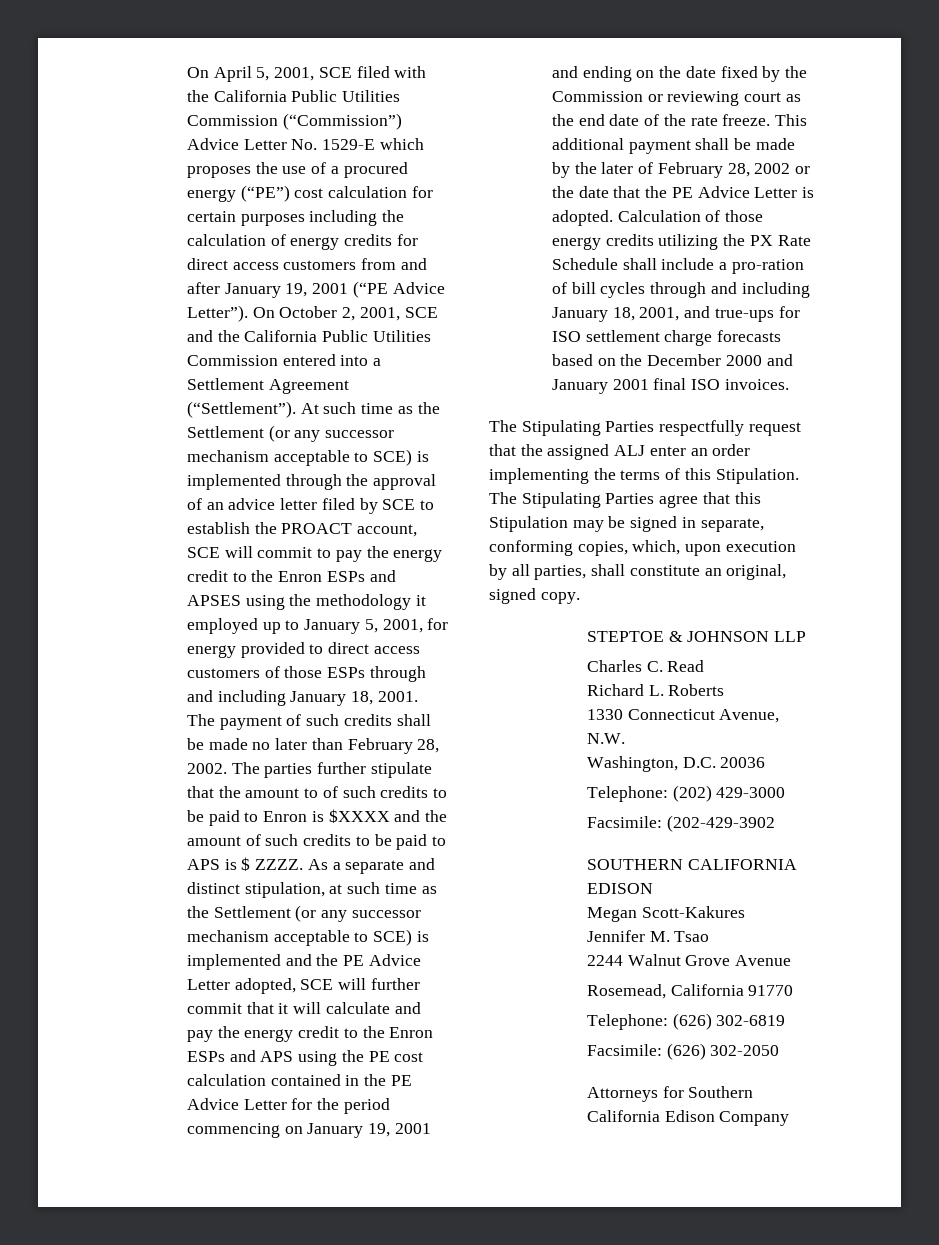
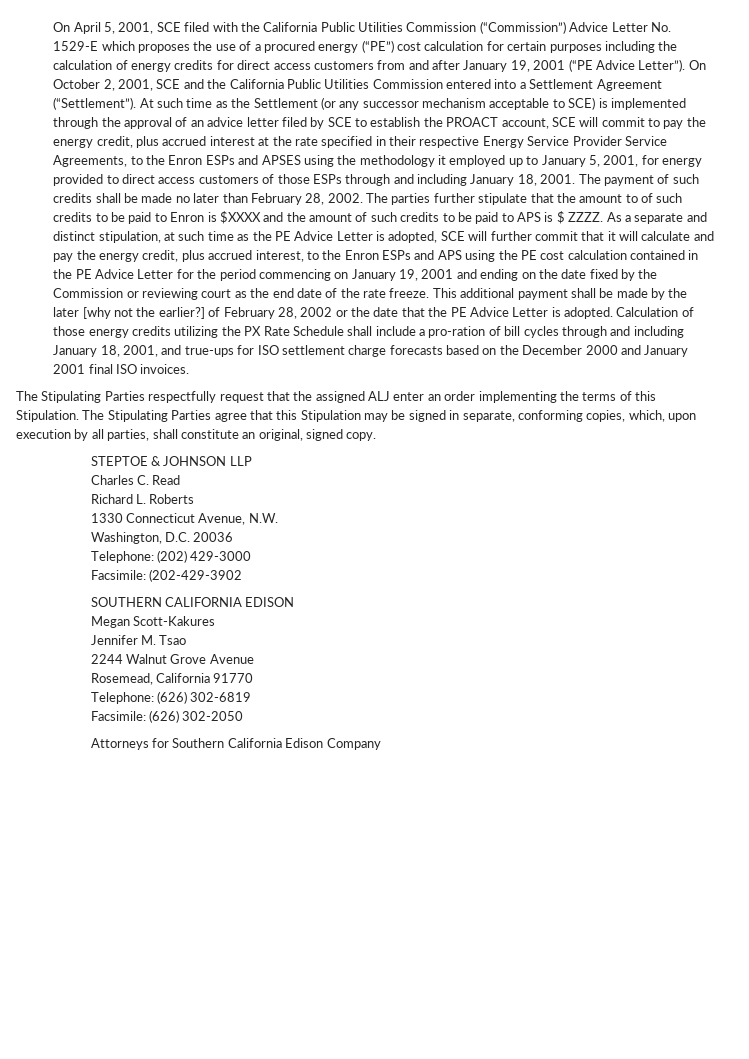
- At such time as the Settlement (or any successor mechanism acceptable to SCE) is implemented through the approval of an advice letter filed by SCE to establish the PROACT account, SCE will commit to pay the energy credit to the Enron ESPs and APSES using the methodology it employed up to January 5, 2001, for energy provided to direct access customers of those ESPs through and including January 18, 2001.
+ At such time as the Settlement (or any successor mechanism acceptable to SCE) is implemented through the approval of an advice letter filed by SCE to establish the PROACT account, SCE will commit to pay the energy credit, plus accrued interest at the rate specified in their respective Energy Service Provider Service Agreements, to the Enron ESPs and APSES using the methodology it employed up to January 5, 2001, for energy provided to direct access customers of those ESPs through and including January 18, 2001.
- As a separate and distinct stipulation, at such time as the Settlement (or any successor mechanism acceptable to SCE) is implemented and the PE Advice Letter adopted, SCE will further commit that it will calculate and pay the energy credit to the Enron ESPs and APS using the PE cost calculation contained in the PE Advice Letter for the period commencing on January 19, 2001 and ending on the date fixed by the Commission or reviewing court as the end date of the rate freeze.
+ As a separate and distinct stipulation, at such time as the PE Advice Letter is adopted, SCE will further commit that it will calculate and pay the energy credit, plus accrued interest, to the Enron ESPs and APS using the PE cost calculation contained in the PE Advice Letter for the period commencing on January 19, 2001 and ending on the date fixed by the Commission or reviewing court as the end date of the rate freeze.
- This additional payment shall be made by the later of February 28, 2002 or the date that the PE Advice Letter is adopted.
+ This additional payment shall be made by the later [why not the earlier?] of February 28, 2002 or the date that the PE Advice Letter is adopted.

